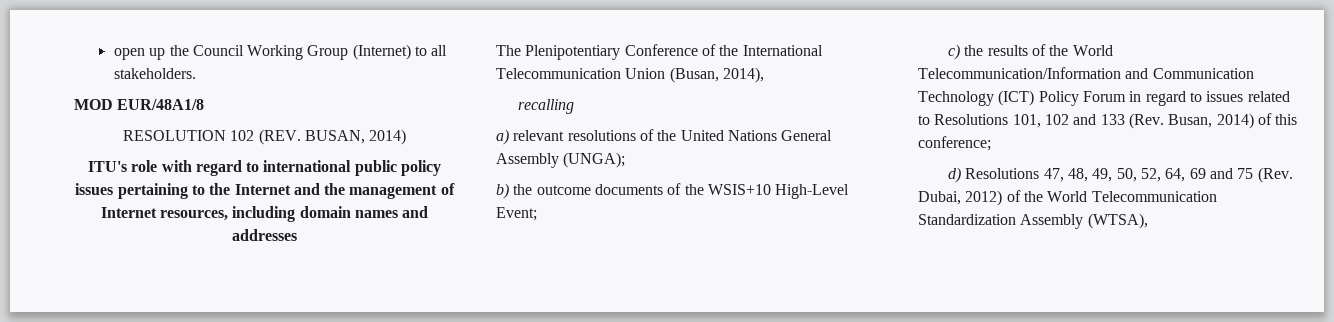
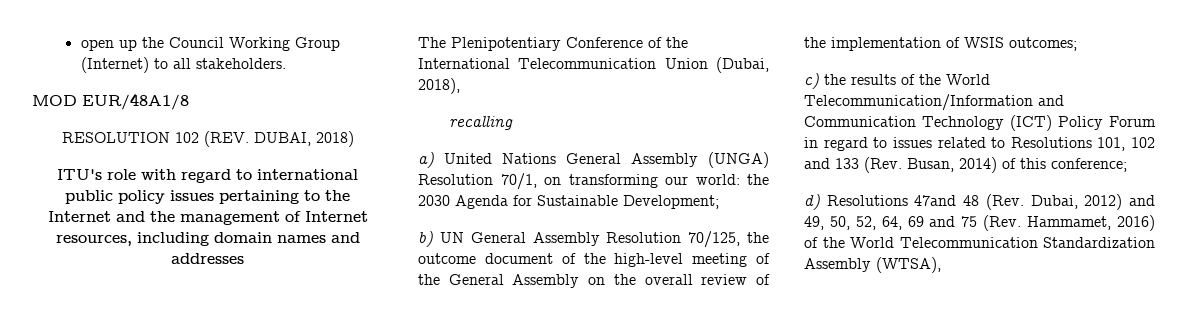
- RESOLUTION 102 (REV. BUSAN, 2014)
+ RESOLUTION 102 (REV. DUBAI, 2018)
- The Plenipotentiary Conference of the International Telecommunication Union (Busan, 2014),
+ The Plenipotentiary Conference of the International Telecommunication Union (Dubai, 2018),
- a) relevant resolutions of the United Nations General Assembly (UNGA);
- b) the outcome documents of the WSIS+10 High-Level Event;
+ a) United Nations General Assembly (UNGA) Resolution 70/1, on transforming our world: the 2030 Agenda for Sustainable Development;
+ b) UN General Assembly Resolution 70/125, the outcome document of the high-level meeting of the General Assembly on the overall review of the implementation of WSIS outcomes;
- d) Resolutions 47, 48, 49, 50, 52, 64, 69 and 75 (Rev. Dubai, 2012) of the World Telecommunication Standardization Assembly (WTSA),
+ d) Resolutions 47and 48 (Rev. Dubai, 2012) and 49, 50, 52, 64, 69 and 75 (Rev. Hammamet, 2016) of the World Telecommunication Standardization Assembly (WTSA),

